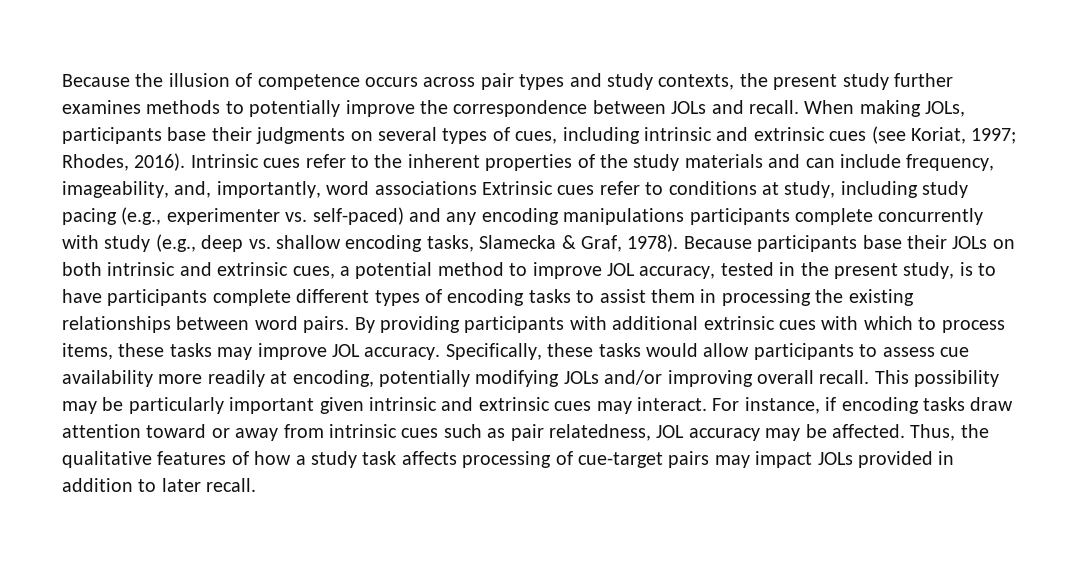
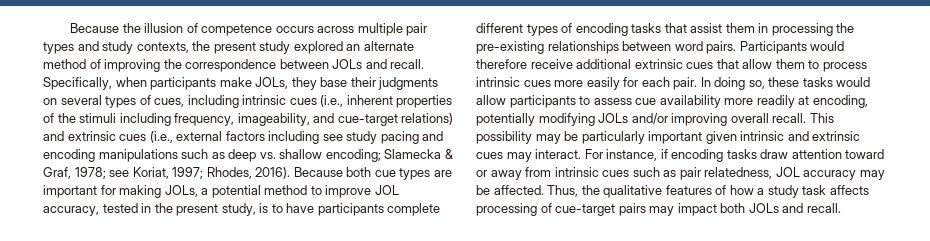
- Because the illusion of competence occurs across pair types and study contexts, the present study further examines methods to potentially improve the correspondence between JOLs and recall.
+ Because the illusion of competence occurs across multiple pair types and study contexts, the present study explored an alternate method of improving the correspondence between JOLs and recall.
- When making JOLs, participants base their judgments on several types of cues, including intrinsic and extrinsic cues (see Koriat, 1997; Rhodes, 2016). Intrinsic cues refer to the inherent properties of the study materials and can include frequency, imageability, and, importantly, word associations Extrinsic cues refer to conditions at study, including study pacing (e.g., experimenter vs. self-paced) and any encoding manipulations participants complete concurrently with study (e.g., deep vs. shallow encoding tasks, Slamecka & Graf, 1978). Because participants base their JOLs on both intrinsic and extrinsic cues, a potential method to improve JOL accuracy, tested in the present study, is to have participants complete different types of encoding tasks to assist them in processing the existing relationships between word pairs.
+ Specifically, when participants make JOLs, they base their judgments on several types of cues, including intrinsic cues (i.e., inherent properties of the stimuli including frequency, imageability, and cue-target relations) and extrinsic cues (i.e., external factors including see study pacing and encoding manipulations such as deep vs. shallow encoding; Slamecka & Graf, 1978; see Koriat, 1997; Rhodes, 2016). Because both cue types are important for making JOLs, a potential method to improve JOL accuracy, tested in the present study, is to have participants complete different types of encoding tasks that assist them in processing the pre-existing relationships between word pairs.
- By providing participants with additional extrinsic cues with which to process items, these tasks may improve JOL accuracy. Specifically, these tasks would allow participants to assess cue availability more readily at encoding, potentially modifying JOLs and/or improving overall recall.
+ Participants would therefore receive additional extrinsic cues that allow them to process intrinsic cues more easily for each pair. In doing so, these tasks would allow participants to assess cue availability more readily at encoding, potentially modifying JOLs and/or improving overall recall.
- Thus, the qualitative features of how a study task affects processing of cue-target pairs may impact JOLs provided in addition to later recall.
+ Thus, the qualitative features of how a study task affects processing of cue-target pairs may impact both JOLs and recall.

